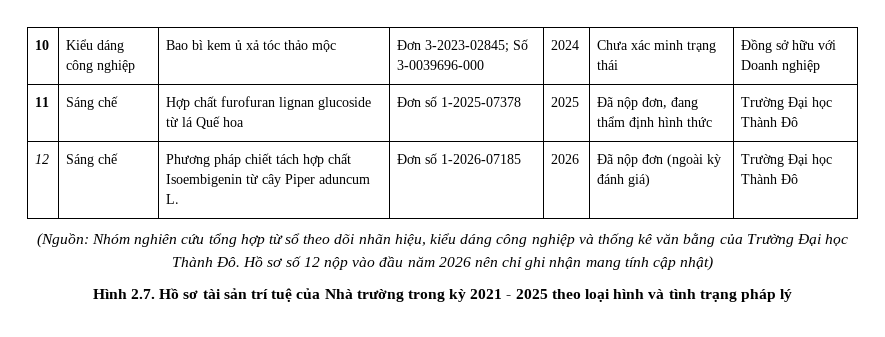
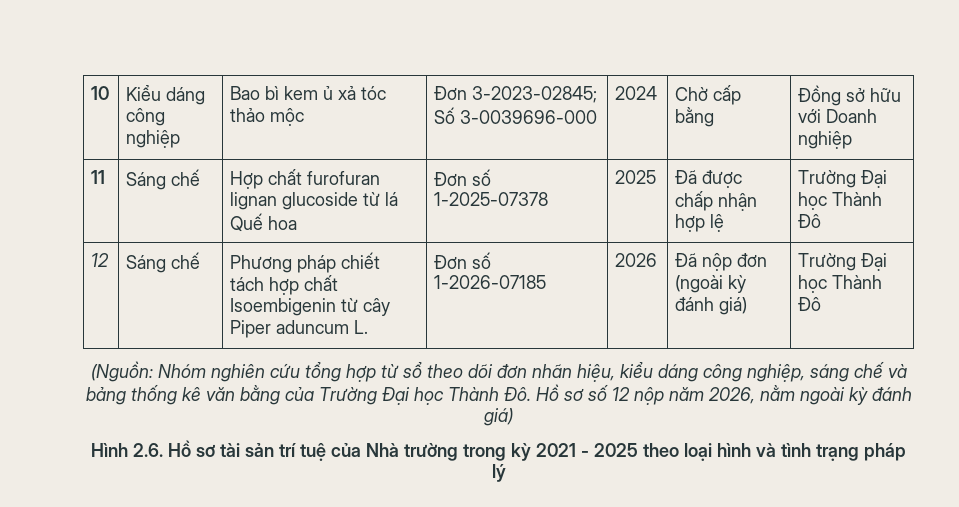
- 10 | Kiểu dáng công nghiệp | Bao bì kem ủ xả tóc thảo mộc | Đơn 3-2023-02845; Số 3-0039696-000 | 2024 | Chưa xác minh trạng thái | Đồng sở hữu với Doanh nghiệp
+ 10 | Kiểu dáng công nghiệp | Bao bì kem ủ xả tóc thảo mộc | Đơn 3-2023-02845; Số 3-0039696-000 | 2024 | Chờ cấp bằng | Đồng sở hữu với Doanh nghiệp
- 11 | Sáng chế | Hợp chất furofuran lignan glucoside từ lá Quế hoa | Đơn số 1-2025-07378 | 2025 | Đã nộp đơn, đang thẩm định hình thức | Trường Đại học Thành Đô
+ 11 | Sáng chế | Hợp chất furofuran lignan glucoside từ lá Quế hoa | Đơn số 1-2025-07378 | 2025 | Đã được chấp nhận hợp lệ | Trường Đại học Thành Đô
- (Nguồn: Nhóm nghiên cứu tổng hợp từ sổ theo dõi nhãn hiệu, kiểu dáng công nghiệp và thống kê văn bằng của Trường Đại học Thành Đô. Hồ sơ số 12 nộp vào đầu năm 2026 nên chỉ ghi nhận mang tính cập nhật)
+ (Nguồn: Nhóm nghiên cứu tổng hợp từ sổ theo dõi đơn nhãn hiệu, kiểu dáng công nghiệp, sáng chế và bảng thống kê văn bằng của Trường Đại học Thành Đô. Hồ sơ số 12 nộp năm 2026, nằm ngoài kỳ đánh giá)
- Hình 2.7. Hồ sơ tài sản trí tuệ của Nhà trường trong kỳ 2021 - 2025 theo loại hình và tình trạng pháp lý
+ Hình 2.6. Hồ sơ tài sản trí tuệ của Nhà trường trong kỳ 2021 - 2025 theo loại hình và tình trạng pháp lý

